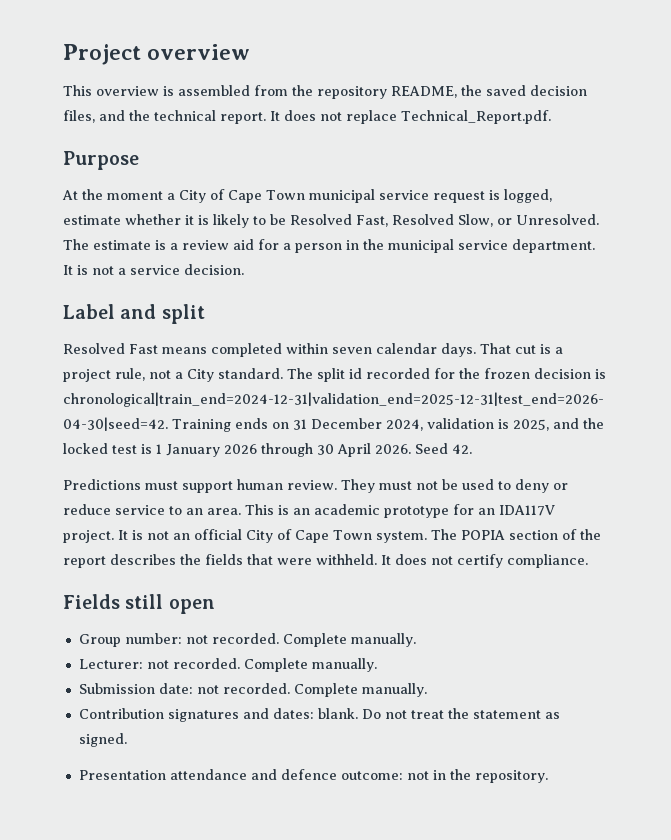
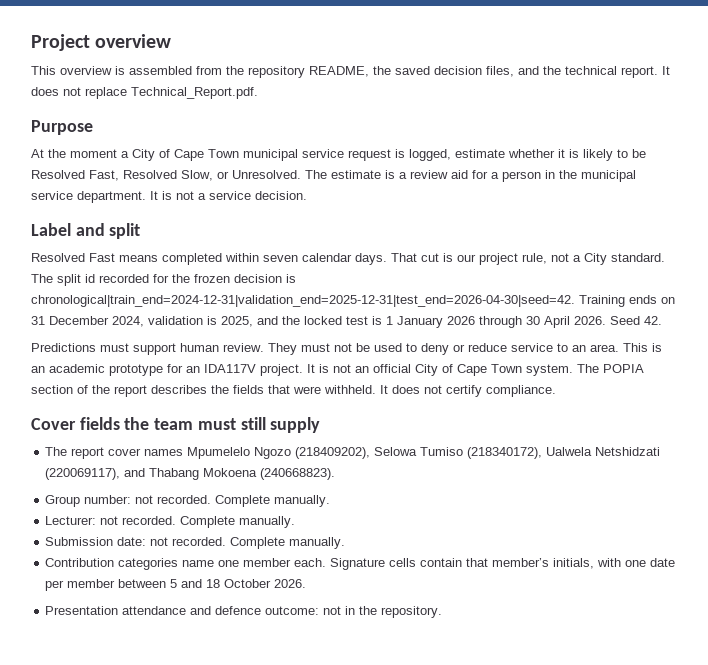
- That cut is a project rule, not a City standard.
+ That cut is our project rule, not a City standard.
- Fields still open
+ Cover fields the team must still supply
+ The report cover names Mpumelelo Ngozo (218409202), Selowa Tumiso (218340172), Ualwela Netshidzati (220069117), and Thabang Mokoena (240668823).
- Contribution signatures and dates: blank. Do not treat the statement as signed.
+ Contribution categories name one member each. Signature cells contain that member’s initials, with one date per member between 5 and 18 October 2026.

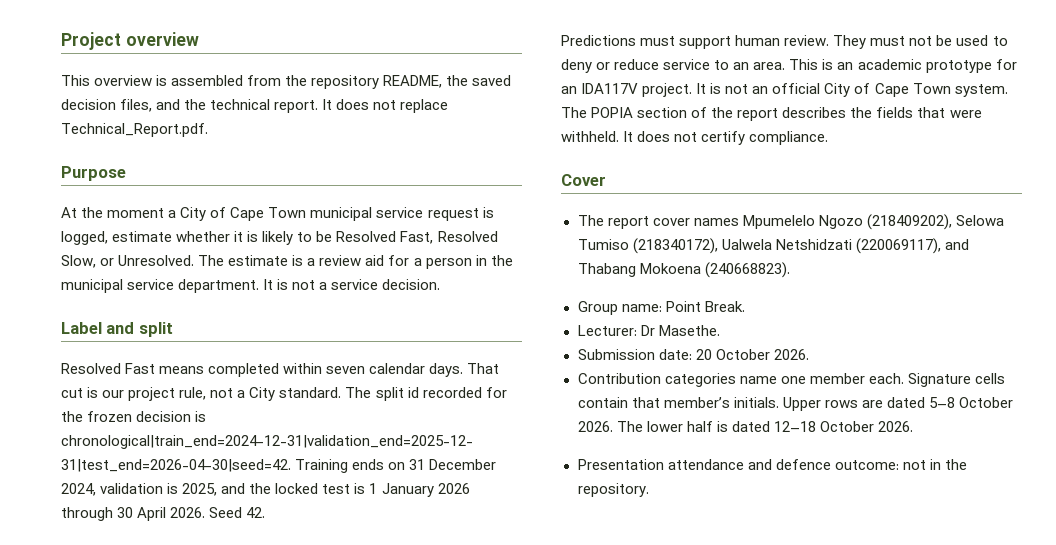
- Cover fields the team must still supply
+ Cover
- Group number: not recorded. Complete manually.
- Lecturer: not recorded. Complete manually.
- Submission date: not recorded. Complete manually.
+ Group name: Point Break.
+ Lecturer: Dr Masethe.
+ Submission date: 20 October 2026.
- Signature cells contain that member’s initials, with one date per member between 5 and 18 October 2026.
+ Signature cells contain that member’s initials. Upper rows are dated 5–8 October 2026. The lower half is dated 12–18 October 2026.

